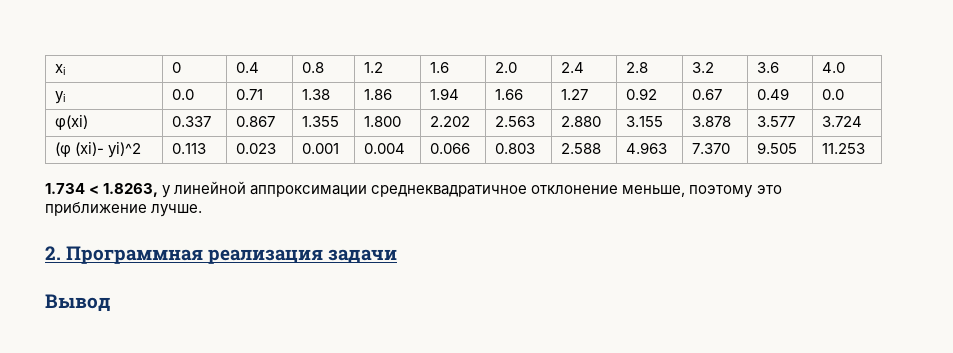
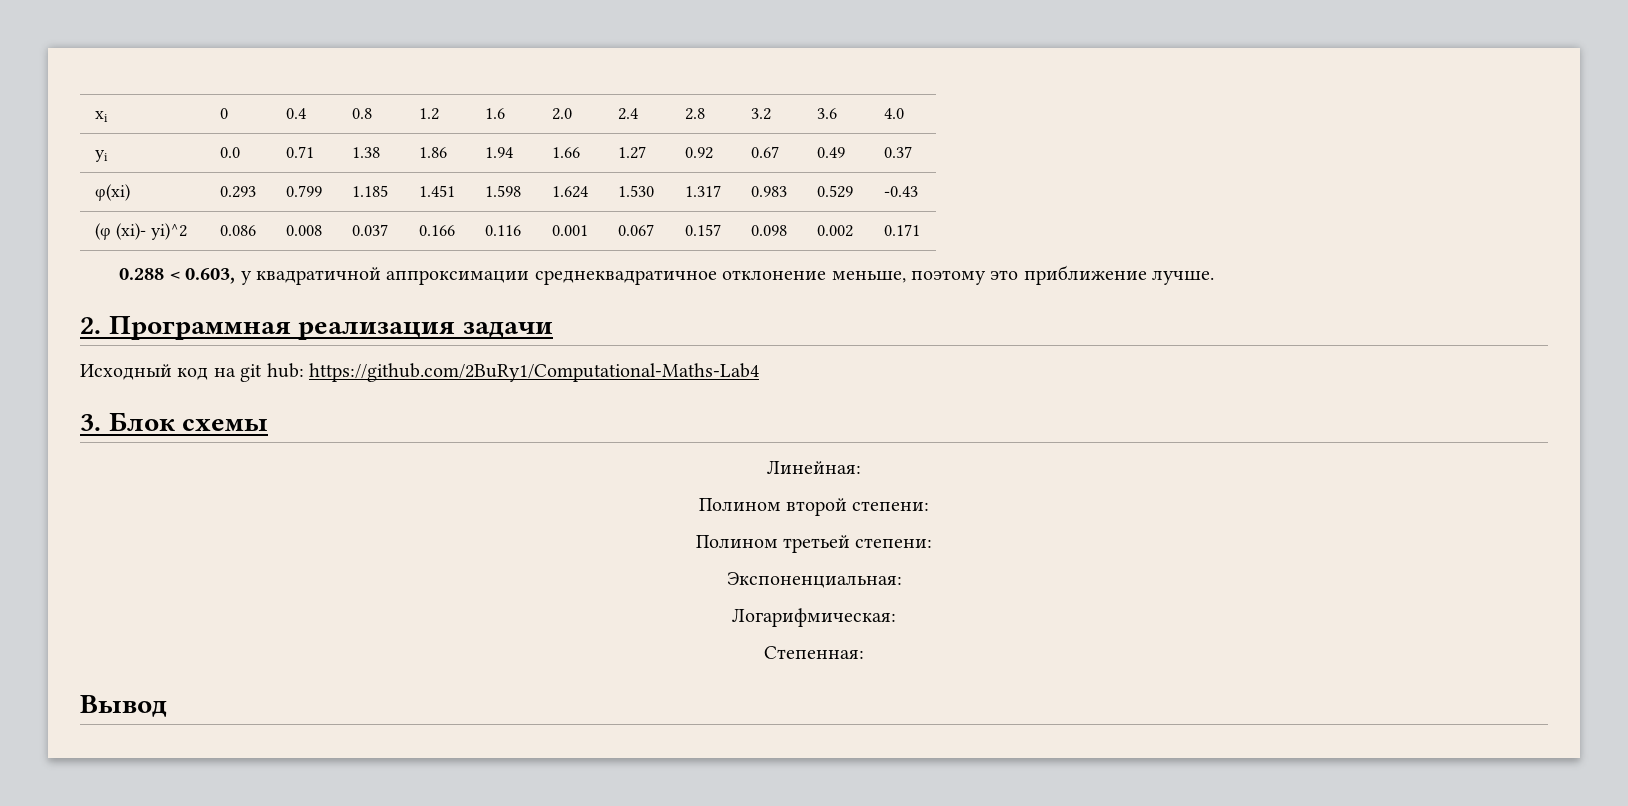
- yi | 0.0 | 0.71 | 1.38 | 1.86 | 1.94 | 1.66 | 1.27 | 0.92 | 0.67 | 0.49 | 0.0
+ yi | 0.0 | 0.71 | 1.38 | 1.86 | 1.94 | 1.66 | 1.27 | 0.92 | 0.67 | 0.49 | 0.37
- φ(xi) | 0.337 | 0.867 | 1.355 | 1.800 | 2.202 | 2.563 | 2.880 | 3.155 | 3.878 | 3.577 | 3.724
- (φ (xi)- yi)^2 | 0.113 | 0.023 | 0.001 | 0.004 | 0.066 | 0.803 | 2.588 | 4.963 | 7.370 | 9.505 | 11.253
- 1.734 < 1.8263, у линейной аппроксимации среднеквадратичное отклонение меньше, поэтому это приближение лучше.
+ φ(xi) | 0.293 | 0.799 | 1.185 | 1.451 | 1.598 | 1.624 | 1.530 | 1.317 | 0.983 | 0.529 | -0.43
+ (φ (xi)- yi)^2 | 0.086 | 0.008 | 0.037 | 0.166 | 0.116 | 0.001 | 0.067 | 0.157 | 0.098 | 0.002 | 0.171
+ 0.288 < 0.603, у квадратичной аппроксимации среднеквадратичное отклонение меньше, поэтому это приближение лучше.
+ Исходный код на git hub: https://github.com/2BuRy1/Computational-Maths-Lab4
+ 3. Блок схемы
+ Линейная:
+ Полином второй степени:
+ Полином третьей степени:
+ Экспоненциальная:
+ Логарифмическая:
+ Степенная:

